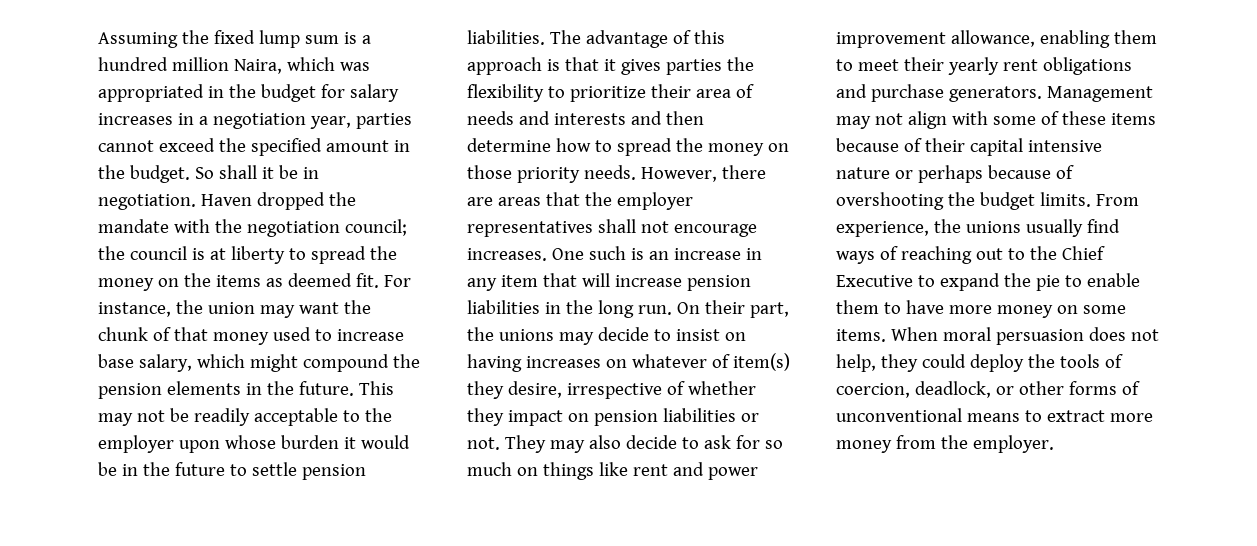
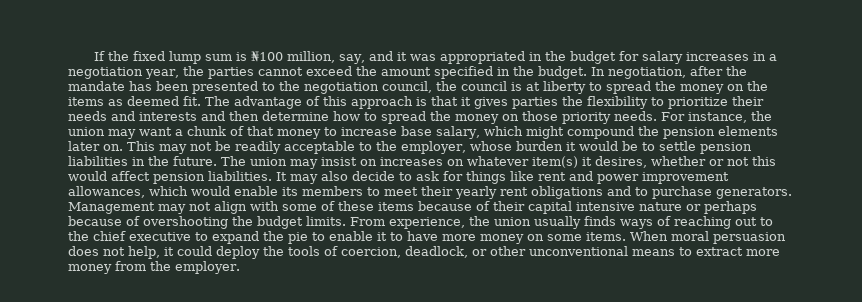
- Assuming the fixed lump sum is a hundred million Naira, which was appropriated in the budget for salary increases in a negotiation year, parties cannot exceed the specified amount in the budget.
+ If the fixed lump sum is ₦100 million, say, and it was appropriated in the budget for salary increases in a negotiation year, the parties cannot exceed the amount specified in the budget.
- So shall it be in negotiation. Haven dropped the mandate with the negotiation council; the council is at liberty to spread the money on the items as deemed fit.
+ In negotiation, after the mandate has been presented to the negotiation council, the council is at liberty to spread the money on the items as deemed fit.
- For instance, the union may want the chunk of that money used to increase base salary, which might compound the pension elements in the future. This may not be readily acceptable to the employer upon whose burden it would be in the future to settle pension liabilities.
- The advantage of this approach is that it gives parties the flexibility to prioritize their area of needs and interests and then determine how to spread the money on those priority needs.
+ The advantage of this approach is that it gives parties the flexibility to prioritize their needs and interests and then determine how to spread the money on those priority needs.
- However, there are areas that the employer representatives shall not encourage increases. One such is an increase in any item that will increase pension liabilities in the long run. On their part, the unions may decide to insist on having increases on whatever of item(s) they desire, irrespective of whether they impact on pension liabilities or not. They may also decide to ask for so much on things like rent and power improvement allowance, enabling them to meet their yearly rent obligations and purchase generators.
+ For instance, the union may want a chunk of that money to increase base salary, which might compound the pension elements later on. This may not be readily acceptable to the employer, whose burden it would be to settle pension liabilities in the future. The union may insist on increases on whatever item(s) it desires, whether or not this would affect pension liabilities. It may also decide to ask for things like rent and power improvement allowances, which would enable its members to meet their yearly rent obligations and to purchase generators.
- From experience, the unions usually find ways of reaching out to the Chief Executive to expand the pie to enable them to have more money on some items.
+ From experience, the union usually finds ways of reaching out to the chief executive to expand the pie to enable it to have more money on some items.
- When moral persuasion does not help, they could deploy the tools of coercion, deadlock, or other forms of unconventional means to extract more money from the employer.
+ When moral persuasion does not help, it could deploy the tools of coercion, deadlock, or other unconventional means to extract more money from the employer.

